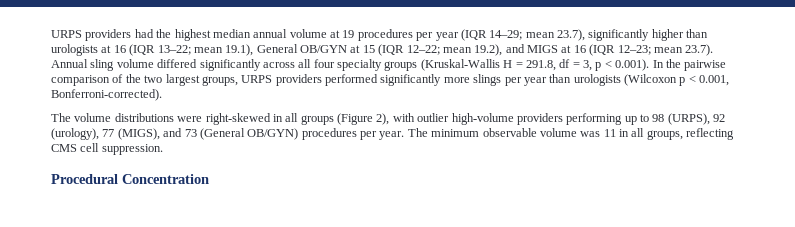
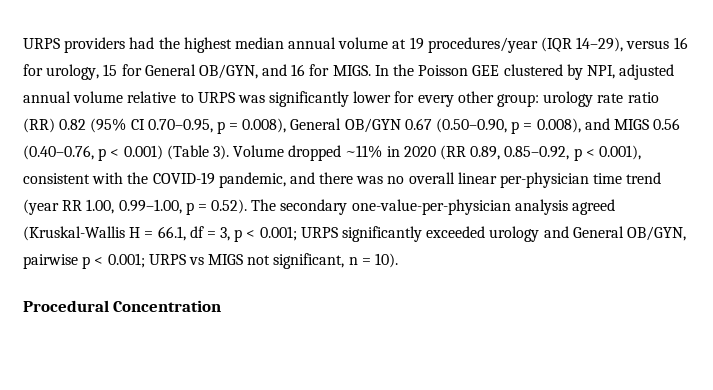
- URPS providers had the highest median annual volume at 19 procedures per year (IQR 14–29; mean 23.7), significantly higher than urologists at 16 (IQR 13–22; mean 19.1), General OB/GYN at 15 (IQR 12–22; mean 19.2), and MIGS at 16 (IQR 12–23; mean 23.7). Annual sling volume differed significantly across all four specialty groups (Kruskal-Wallis H = 291.8, df = 3, p < 0.001). In the pairwise comparison of the two largest groups, URPS providers performed significantly more slings per year than urologists (Wilcoxon p < 0.001, Bonferroni-corrected).
- The volume distributions were right-skewed in all groups (Figure 2), with outlier high-volume providers performing up to 98 (URPS), 92 (urology), 77 (MIGS), and 73 (General OB/GYN) procedures per year. The minimum observable volume was 11 in all groups, reflecting CMS cell suppression.
+ URPS providers had the highest median annual volume at 19 procedures/year (IQR 14–29), versus 16 for urology, 15 for General OB/GYN, and 16 for MIGS. In the Poisson GEE clustered by NPI, adjusted annual volume relative to URPS was significantly lower for every other group: urology rate ratio (RR) 0.82 (95% CI 0.70–0.95, p = 0.008), General OB/GYN 0.67 (0.50–0.90, p = 0.008), and MIGS 0.56 (0.40–0.76, p < 0.001) (Table 3). Volume dropped ~11% in 2020 (RR 0.89, 0.85–0.92, p < 0.001), consistent with the COVID-19 pandemic, and there was no overall linear per-physician time trend (year RR 1.00, 0.99–1.00, p = 0.52). The secondary one-value-per-physician analysis agreed (Kruskal-Wallis H = 66.1, df = 3, p < 0.001; URPS significantly exceeded urology and General OB/GYN, pairwise p < 0.001; URPS vs MIGS not significant, n = 10).

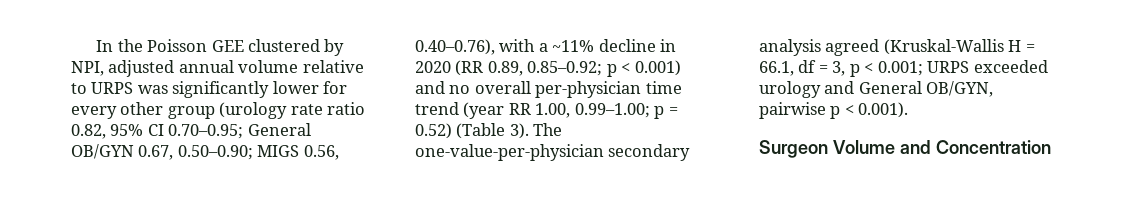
- URPS providers had the highest median annual volume at 19 procedures/year (IQR 14–29), versus 16 for urology, 15 for General OB/GYN, and 16 for MIGS. In the Poisson GEE clustered by NPI, adjusted annual volume relative to URPS was significantly lower for every other group: urology rate ratio (RR) 0.82 (95% CI 0.70–0.95, p = 0.008), General OB/GYN 0.67 (0.50–0.90, p = 0.008), and MIGS 0.56 (0.40–0.76, p < 0.001) (Table 3). Volume dropped ~11% in 2020 (RR 0.89, 0.85–0.92, p < 0.001), consistent with the COVID-19 pandemic, and there was no overall linear per-physician time trend (year RR 1.00, 0.99–1.00, p = 0.52). The secondary one-value-per-physician analysis agreed (Kruskal-Wallis H = 66.1, df = 3, p < 0.001; URPS significantly exceeded urology and General OB/GYN, pairwise p < 0.001; URPS vs MIGS not significant, n = 10).
- Procedural Concentration
+ In the Poisson GEE clustered by NPI, adjusted annual volume relative to URPS was significantly lower for every other group (urology rate ratio 0.82, 95% CI 0.70–0.95; General OB/GYN 0.67, 0.50–0.90; MIGS 0.56, 0.40–0.76), with a ~11% decline in 2020 (RR 0.89, 0.85–0.92; p < 0.001) and no overall per-physician time trend (year RR 1.00, 0.99–1.00; p = 0.52) (Table 3). The one-value-per-physician secondary analysis agreed (Kruskal-Wallis H = 66.1, df = 3, p < 0.001; URPS exceeded urology and General OB/GYN, pairwise p < 0.001).
+ Surgeon Volume and Concentration

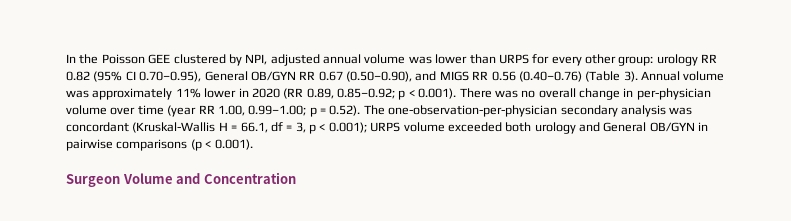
- In the Poisson GEE clustered by NPI, adjusted annual volume relative to URPS was significantly lower for every other group (urology rate ratio 0.82, 95% CI 0.70–0.95; General OB/GYN 0.67, 0.50–0.90; MIGS 0.56, 0.40–0.76), with a ~11% decline in 2020 (RR 0.89, 0.85–0.92; p < 0.001) and no overall per-physician time trend (year RR 1.00, 0.99–1.00; p = 0.52) (Table 3). The one-value-per-physician secondary analysis agreed (Kruskal-Wallis H = 66.1, df = 3, p < 0.001; URPS exceeded urology and General OB/GYN, pairwise p < 0.001).
+ In the Poisson GEE clustered by NPI, adjusted annual volume was lower than URPS for every other group: urology RR 0.82 (95% CI 0.70–0.95), General OB/GYN RR 0.67 (0.50–0.90), and MIGS RR 0.56 (0.40–0.76) (Table 3). Annual volume was approximately 11% lower in 2020 (RR 0.89, 0.85–0.92; p < 0.001). There was no overall change in per-physician volume over time (year RR 1.00, 0.99–1.00; p = 0.52). The one-observation-per-physician secondary analysis was concordant (Kruskal-Wallis H = 66.1, df = 3, p < 0.001); URPS volume exceeded both urology and General OB/GYN in pairwise comparisons (p < 0.001).

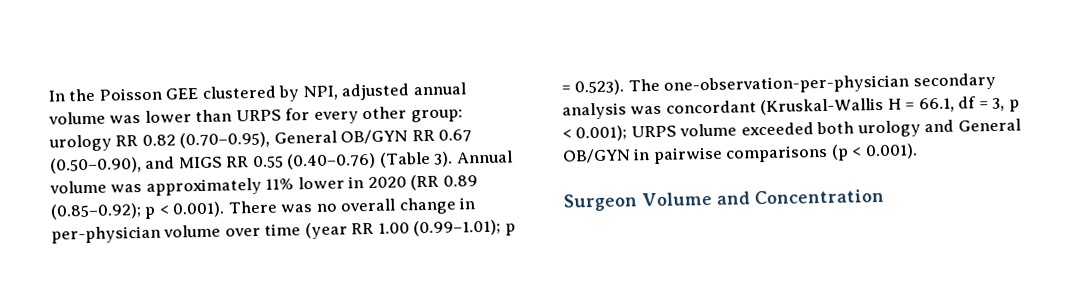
- In the Poisson GEE clustered by NPI, adjusted annual volume was lower than URPS for every other group: urology RR 0.82 (95% CI 0.70–0.95), General OB/GYN RR 0.67 (0.50–0.90), and MIGS RR 0.56 (0.40–0.76) (Table 3).
+ In the Poisson GEE clustered by NPI, adjusted annual volume was lower than URPS for every other group: urology RR 0.82 (0.70–0.95), General OB/GYN RR 0.67 (0.50–0.90), and MIGS RR 0.55 (0.40–0.76) (Table 3).
- Annual volume was approximately 11% lower in 2020 (RR 0.89, 0.85–0.92; p < 0.001). There was no overall change in per-physician volume over time (year RR 1.00, 0.99–1.00; p = 0.52). The one-observation-per-physician secondary analysis was concordant (Kruskal-Wallis H = 66.1, df = 3, p < 0.001); URPS volume exceeded both urology and General OB/GYN in pairwise comparisons (p < 0.001).
+ Annual volume was approximately 11% lower in 2020 (RR 0.89 (0.85–0.92); p < 0.001). There was no overall change in per-physician volume over time (year RR 1.00 (0.99–1.01); p = 0.523). The one-observation-per-physician secondary analysis was concordant (Kruskal-Wallis H = 66.1, df = 3, p < 0.001); URPS volume exceeded both urology and General OB/GYN in pairwise comparisons (p < 0.001).

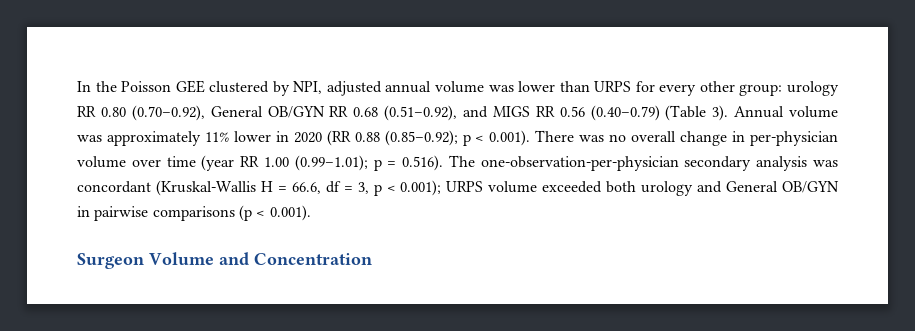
- In the Poisson GEE clustered by NPI, adjusted annual volume was lower than URPS for every other group: urology RR 0.82 (0.70–0.95), General OB/GYN RR 0.67 (0.50–0.90), and MIGS RR 0.55 (0.40–0.76) (Table 3).
+ In the Poisson GEE clustered by NPI, adjusted annual volume was lower than URPS for every other group: urology RR 0.80 (0.70–0.92), General OB/GYN RR 0.68 (0.51–0.92), and MIGS RR 0.56 (0.40–0.79) (Table 3).
- Annual volume was approximately 11% lower in 2020 (RR 0.89 (0.85–0.92); p < 0.001). There was no overall change in per-physician volume over time (year RR 1.00 (0.99–1.01); p = 0.523). The one-observation-per-physician secondary analysis was concordant (Kruskal-Wallis H = 66.1, df = 3, p < 0.001); URPS volume exceeded both urology and General OB/GYN in pairwise comparisons (p < 0.001).
+ Annual volume was approximately 11% lower in 2020 (RR 0.88 (0.85–0.92); p < 0.001). There was no overall change in per-physician volume over time (year RR 1.00 (0.99–1.01); p = 0.516). The one-observation-per-physician secondary analysis was concordant (Kruskal-Wallis H = 66.6, df = 3, p < 0.001); URPS volume exceeded both urology and General OB/GYN in pairwise comparisons (p < 0.001).

